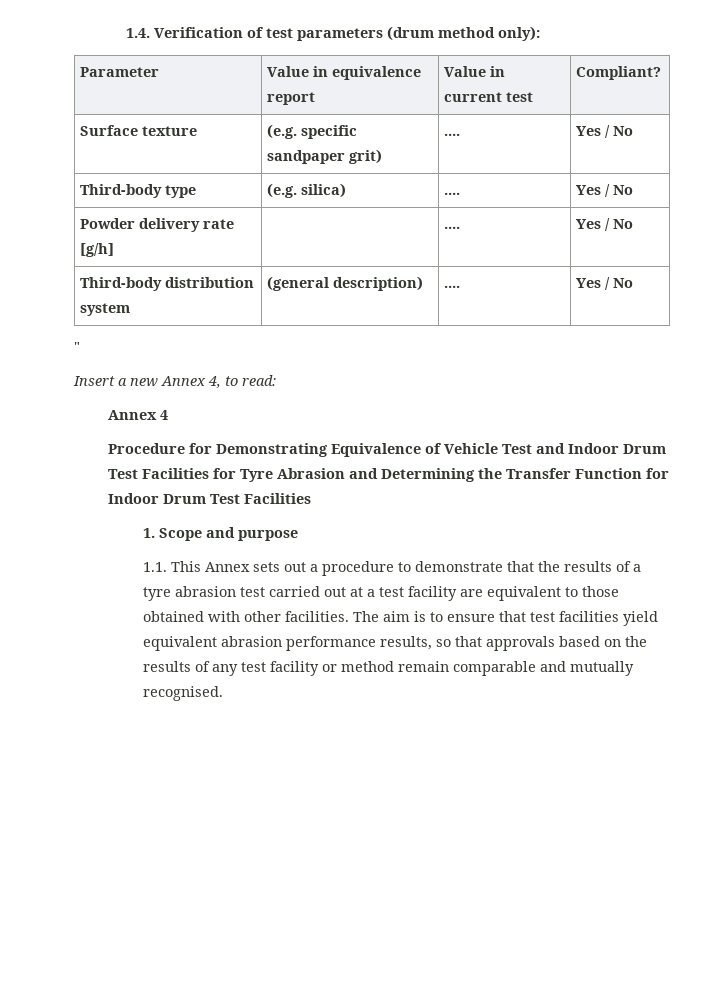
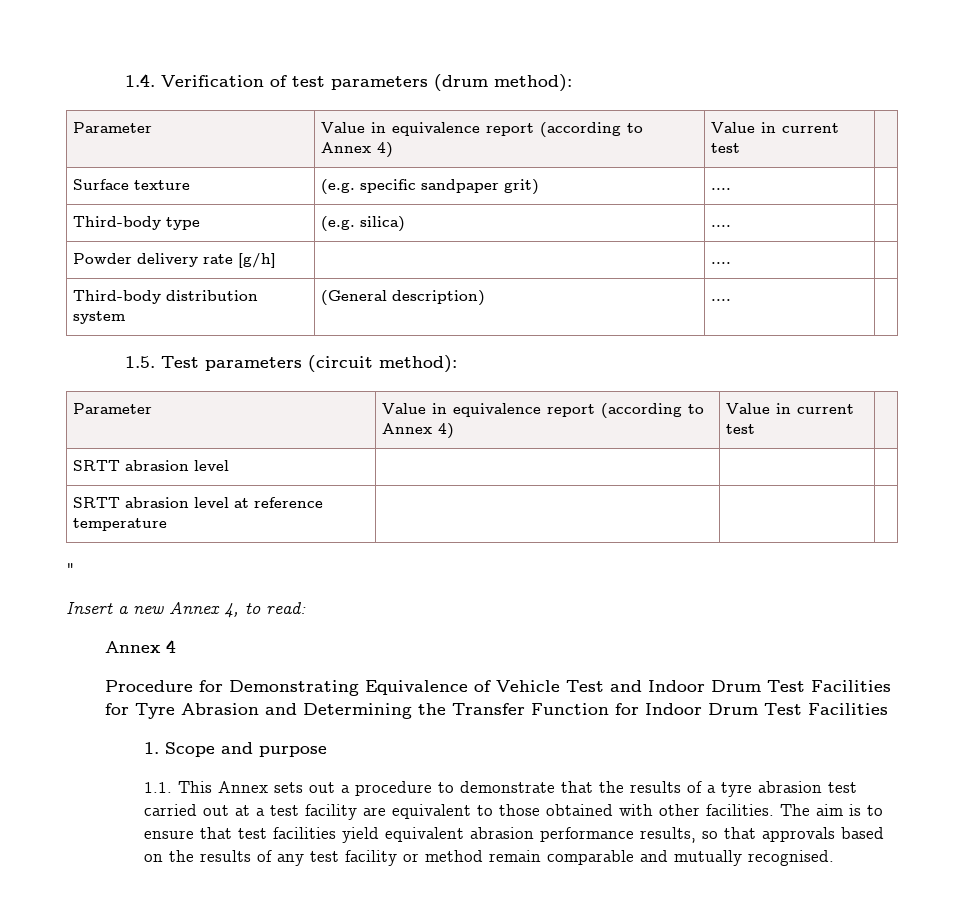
- 1.4. Verification of test parameters (drum method only):
- Parameter | Value in equivalence report | Value in current test | Compliant?
+ 1.4. Verification of test parameters (drum method):
+ Parameter | Value in equivalence report (according to Annex 4) | Value in current test |
- Surface texture | (e.g. specific sandpaper grit) | .... | Yes / No
+ Surface texture | (e.g. specific sandpaper grit) | .... |
- Third-body type | (e.g. silica) | .... | Yes / No
+ Third-body type | (e.g. silica) | .... |
- Powder delivery rate [g/h] | | .... | Yes / No
+ Powder delivery rate [g/h] | | .... |
- Third-body distribution system | (general description) | .... | Yes / No
+ Third-body distribution system | (General description) | .... |
+ 1.5. Test parameters (circuit method):
+ Parameter | Value in equivalence report (according to Annex 4) | Value in current test |
+ SRTT abrasion level | | |
+ SRTT abrasion level at reference temperature | | |

